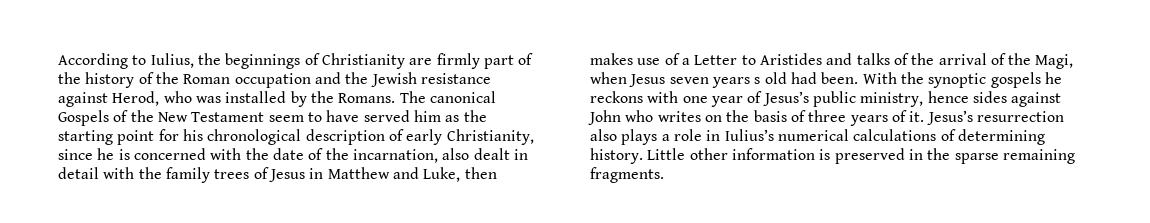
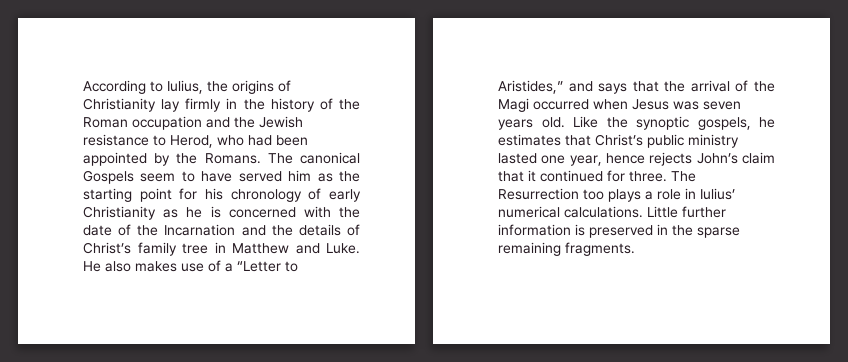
- According to Iulius, the beginnings of Christianity are firmly part of the history of the Roman occupation and the Jewish resistance against Herod, who was installed by the Romans.
+ According to Iulius, the origins of Christianity lay firmly in the history of the Roman occupation and the Jewish resistance to Herod, who had been appointed by the Romans.
- The canonical Gospels of the New Testament seem to have served him as the starting point for his chronological description of early Christianity, since he is concerned with the date of the incarnation, also dealt in detail with the family trees of Jesus in Matthew and Luke, then makes use of a Letter to Aristides and talks of the arrival of the Magi, when Jesus seven years s old had been. With the synoptic gospels he reckons with one year of Jesus’s public ministry, hence sides against John who writes on the basis of three years of it. Jesus’s resurrection also plays a role in Iulius’s numerical calculations of determining history. Little other information is preserved in the sparse remaining fragments.
+ The canonical Gospels seem to have served him as the starting point for his chronology of early Christianity as he is concerned with the date of the Incarnation and the details of Christ’s family tree in Matthew and Luke. He also makes use of a “Letter to Aristides,” and says that the arrival of the Magi occurred when Jesus was seven years old. Like the synoptic gospels, he estimates that Christ’s public ministry lasted one year, hence rejects John’s claim that it continued for three. The Resurrection too plays a role in Iulius’ numerical calculations. Little further information is preserved in the sparse remaining fragments.

